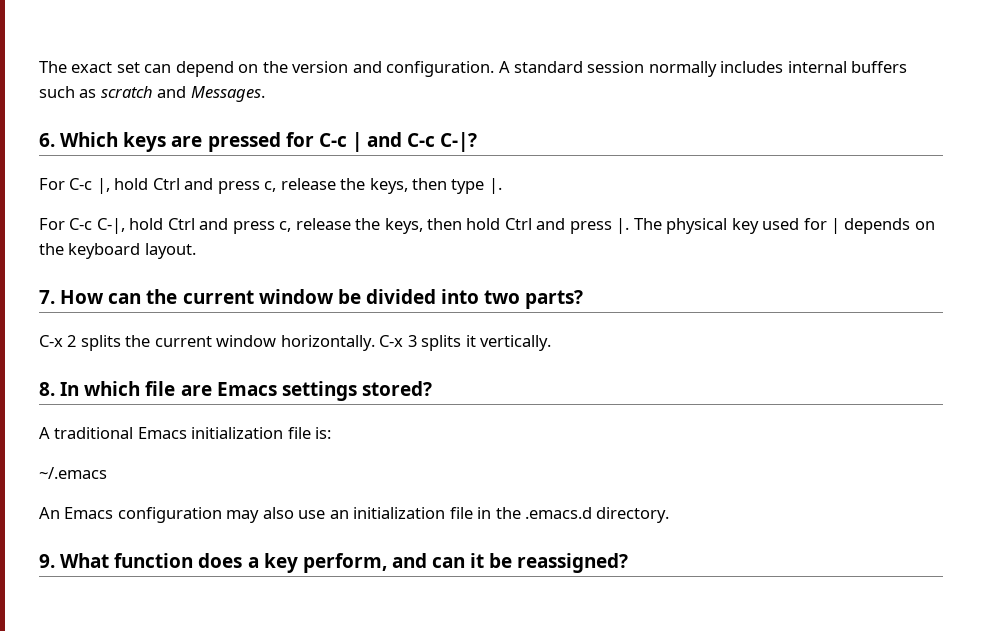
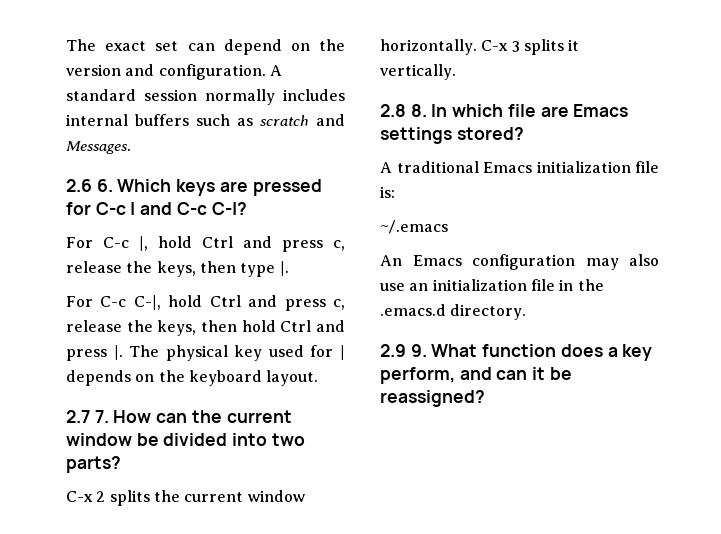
- 6. Which keys are pressed for C-c | and C-c C-|?
+ 2.6 6. Which keys are pressed for C-c | and C-c C-|?
- 7. How can the current window be divided into two parts?
+ 2.7 7. How can the current window be divided into two parts?
- 8. In which file are Emacs settings stored?
+ 2.8 8. In which file are Emacs settings stored?
- 9. What function does a key perform, and can it be reassigned?
+ 2.9 9. What function does a key perform, and can it be reassigned?

